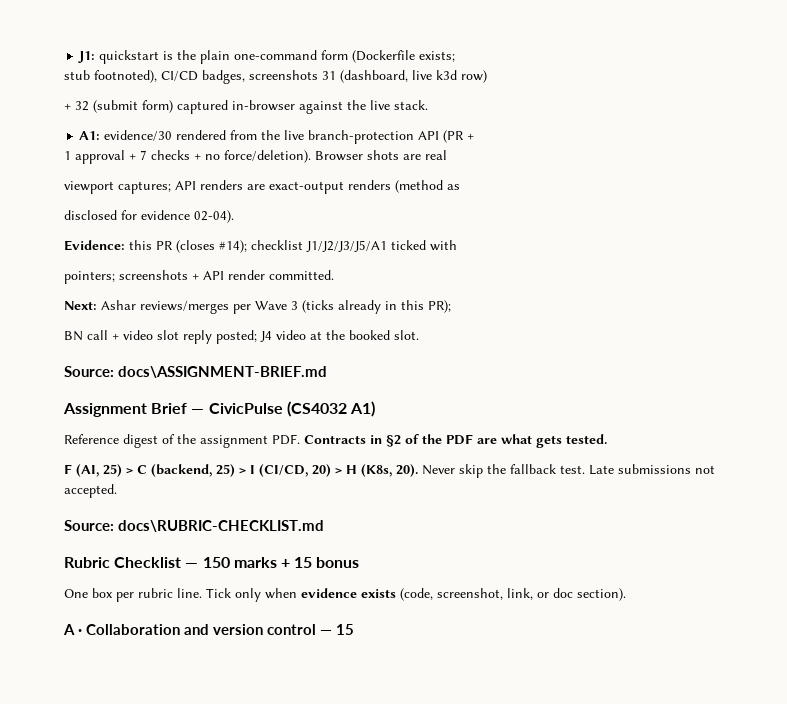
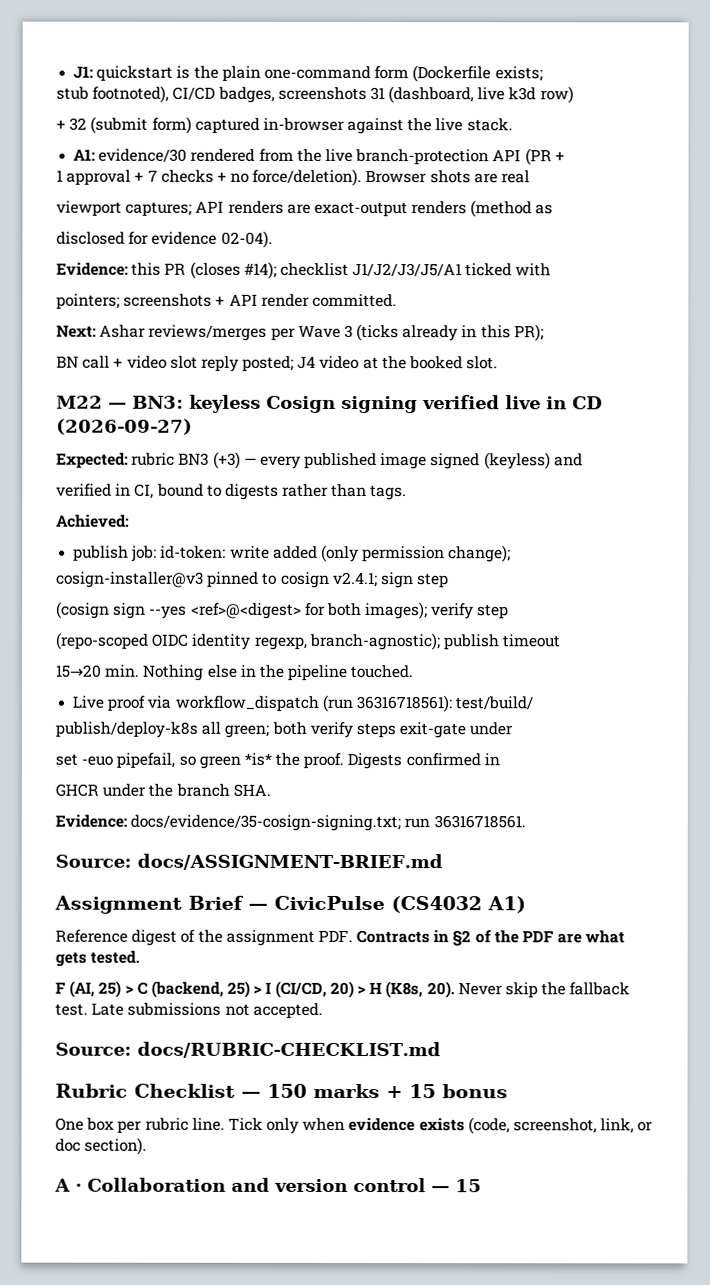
- Source: docs\ASSIGNMENT-BRIEF.md
+ M22 — BN3: keyless Cosign signing verified live in CD (2026-09-27)
+ Expected: rubric BN3 (+3) — every published image signed (keyless) and
+ verified in CI, bound to digests rather than tags.
+ Achieved:
+ publish job: id-token: write added (only permission change);
+ cosign-installer@v3 pinned to cosign v2.4.1; sign step
+ (cosign sign --yes <ref>@<digest> for both images); verify step
+ (repo-scoped OIDC identity regexp, branch-agnostic); publish timeout
+ 15→20 min. Nothing else in the pipeline touched.
+ Live proof via workflow_dispatch (run 36316718561): test/build/
+ publish/deploy-k8s all green; both verify steps exit-gate under
+ set -euo pipefail, so green *is* the proof. Digests confirmed in
+ GHCR under the branch SHA.
+ Evidence: docs/evidence/35-cosign-signing.txt; run 36316718561.
+ Source: docs/ASSIGNMENT-BRIEF.md
- Source: docs\RUBRIC-CHECKLIST.md
+ Source: docs/RUBRIC-CHECKLIST.md

